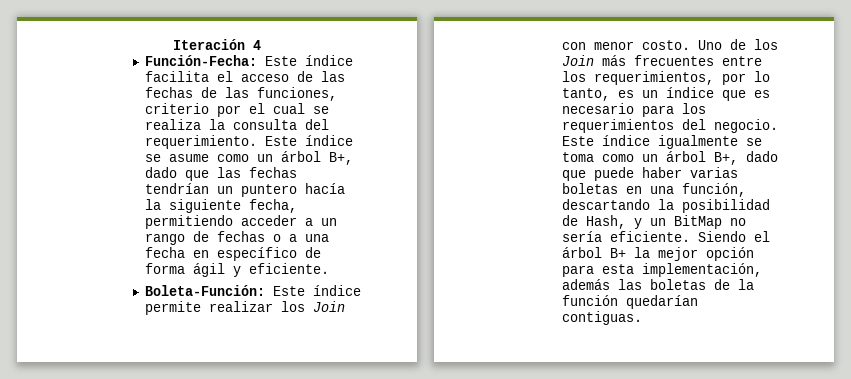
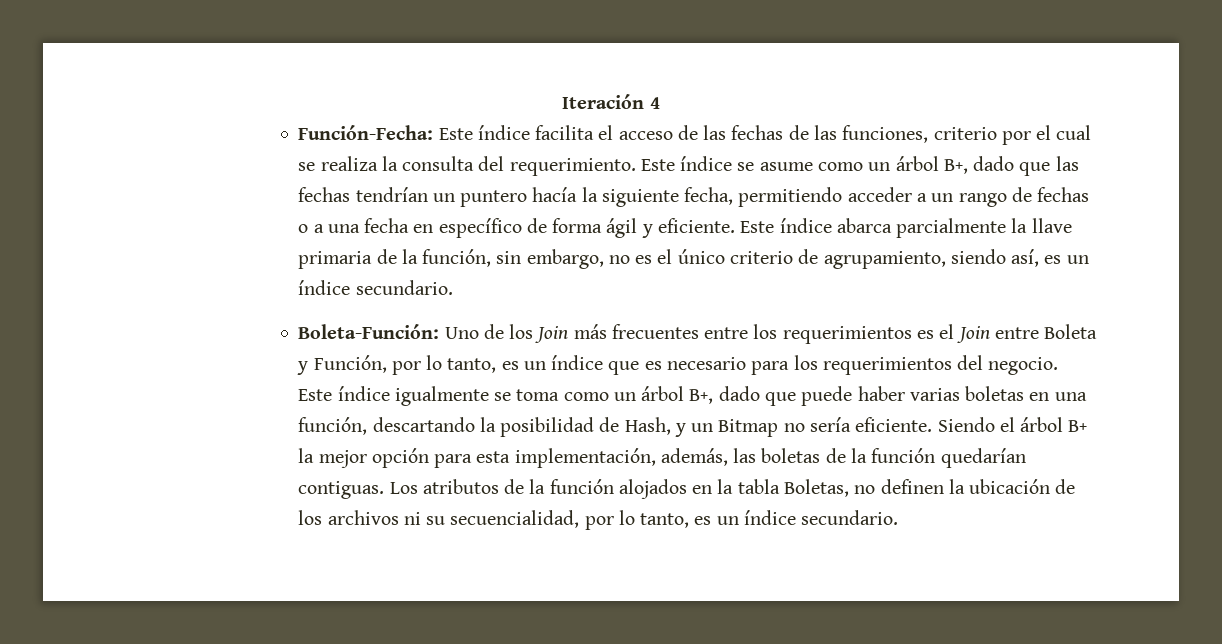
- Este índice se asume como un árbol B+, dado que las fechas tendrían un puntero hacía la siguiente fecha, permitiendo acceder a un rango de fechas o a una fecha en específico de forma ágil y eficiente.
- Boleta-Función: Este índice permite realizar los Join con menor costo. Uno de los Join más frecuentes entre los requerimientos, por lo tanto, es un índice que es necesario para los requerimientos del negocio.
+ Este índice se asume como un árbol B+, dado que las fechas tendrían un puntero hacía la siguiente fecha, permitiendo acceder a un rango de fechas o a una fecha en específico de forma ágil y eficiente. Este índice abarca parcialmente la llave primaria de la función, sin embargo, no es el único criterio de agrupamiento, siendo así, es un índice secundario.
+ Boleta-Función: Uno de los Join más frecuentes entre los requerimientos es el Join entre Boleta y Función, por lo tanto, es un índice que es necesario para los requerimientos del negocio.
- Este índice igualmente se toma como un árbol B+, dado que puede haber varias boletas en una función, descartando la posibilidad de Hash, y un BitMap no sería eficiente.
+ Este índice igualmente se toma como un árbol B+, dado que puede haber varias boletas en una función, descartando la posibilidad de Hash, y un Bitmap no sería eficiente.
- Siendo el árbol B+ la mejor opción para esta implementación, además las boletas de la función quedarían contiguas.
+ Siendo el árbol B+ la mejor opción para esta implementación, además, las boletas de la función quedarían contiguas.
+ Los atributos de la función alojados en la tabla Boletas, no definen la ubicación de los archivos ni su secuencialidad, por lo tanto, es un índice secundario.

